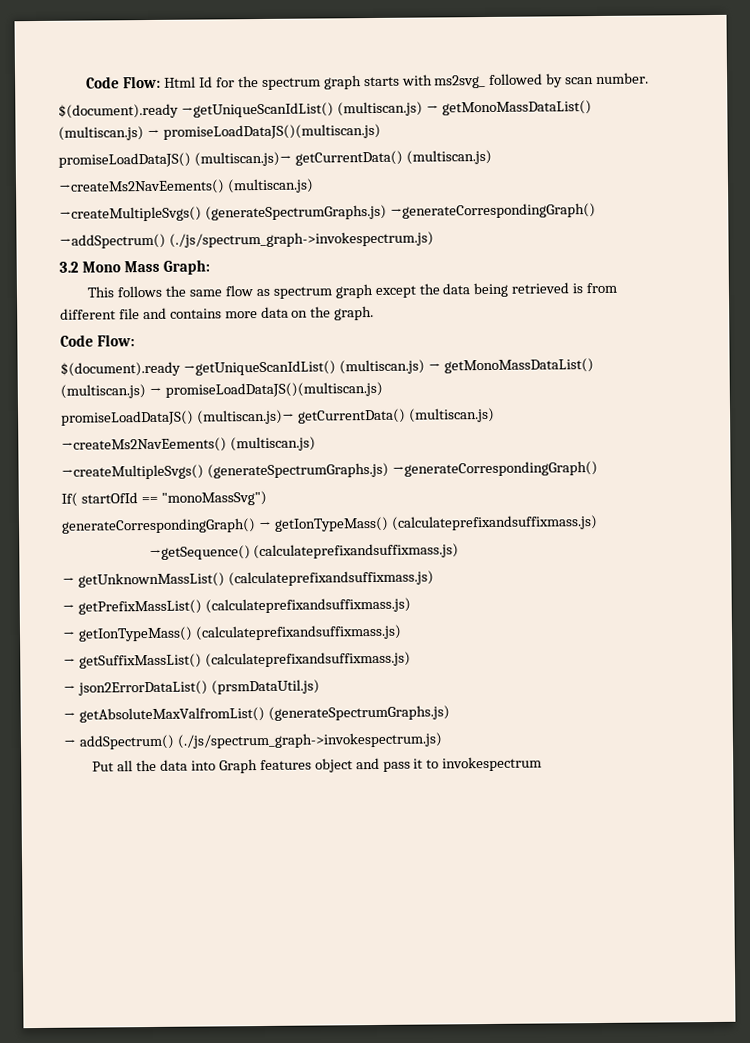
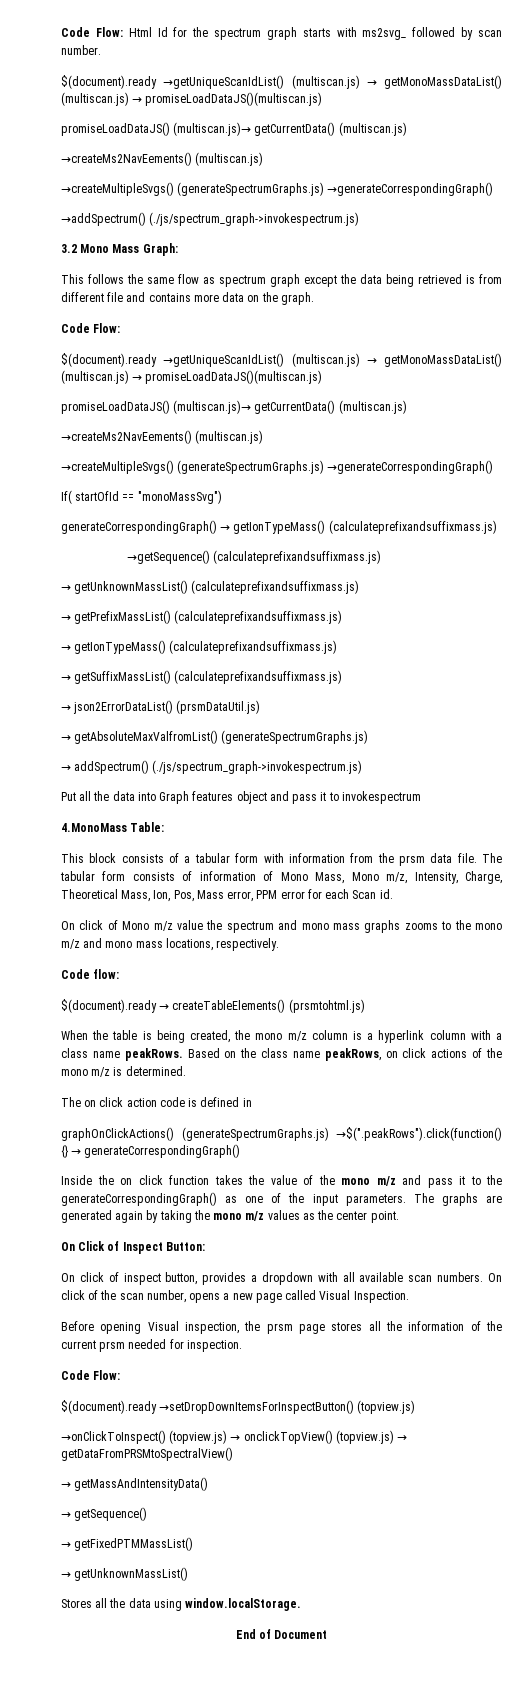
+ 4.MonoMass Table:
+ This block consists of a tabular form with information from the prsm data file. The tabular form consists of information of Mono Mass, Mono m/z, Intensity, Charge, Theoretical Mass, Ion, Pos, Mass error, PPM error for each Scan id.
+ On click of Mono m/z value the spectrum and mono mass graphs zooms to the mono m/z and mono mass locations, respectively.
+ Code flow:
+ $(document).ready → createTableElements() (prsmtohtml.js)
+ When the table is being created, the mono m/z column is a hyperlink column with a class name peakRows. Based on the class name peakRows, on click actions of the mono m/z is determined.
+ The on click action code is defined in
+ graphOnClickActions() (generateSpectrumGraphs.js) →$(".peakRows").click(function() {} → generateCorrespondingGraph()
+ Inside the on click function takes the value of the mono m/z and pass it to the generateCorrespondingGraph() as one of the input parameters. The graphs are generated again by taking the mono m/z values as the center point.
+ On Click of Inspect Button:
+ On click of inspect button, provides a dropdown with all available scan numbers. On click of the scan number, opens a new page called Visual Inspection.
+ Before opening Visual inspection, the prsm page stores all the information of the current prsm needed for inspection.
+ Code Flow:
+ $(document).ready →setDropDownItemsForInspectButton() (topview.js)
+ →onClickToInspect() (topview.js) → onclickTopView() (topview.js) → getDataFromPRSMtoSpectralView()
+ → getMassAndIntensityData()
+ → getSequence()
+ → getFixedPTMMassList()
+ → getUnknownMassList()
+ Stores all the data using window.localStorage.
+ End of Document

